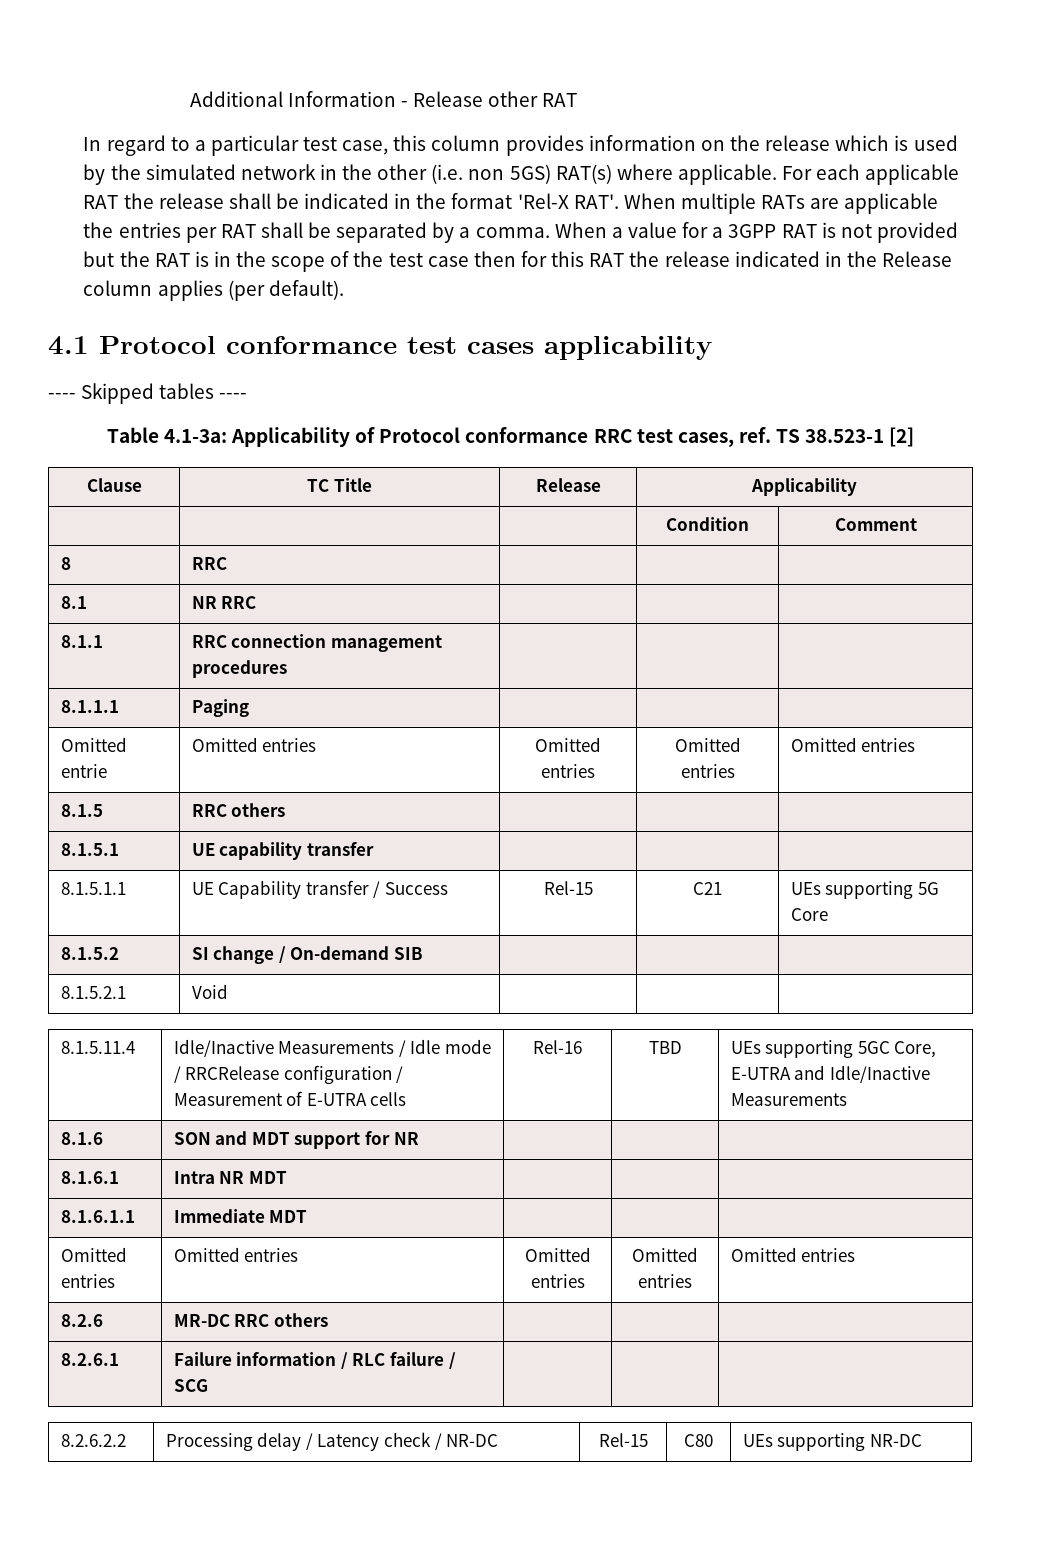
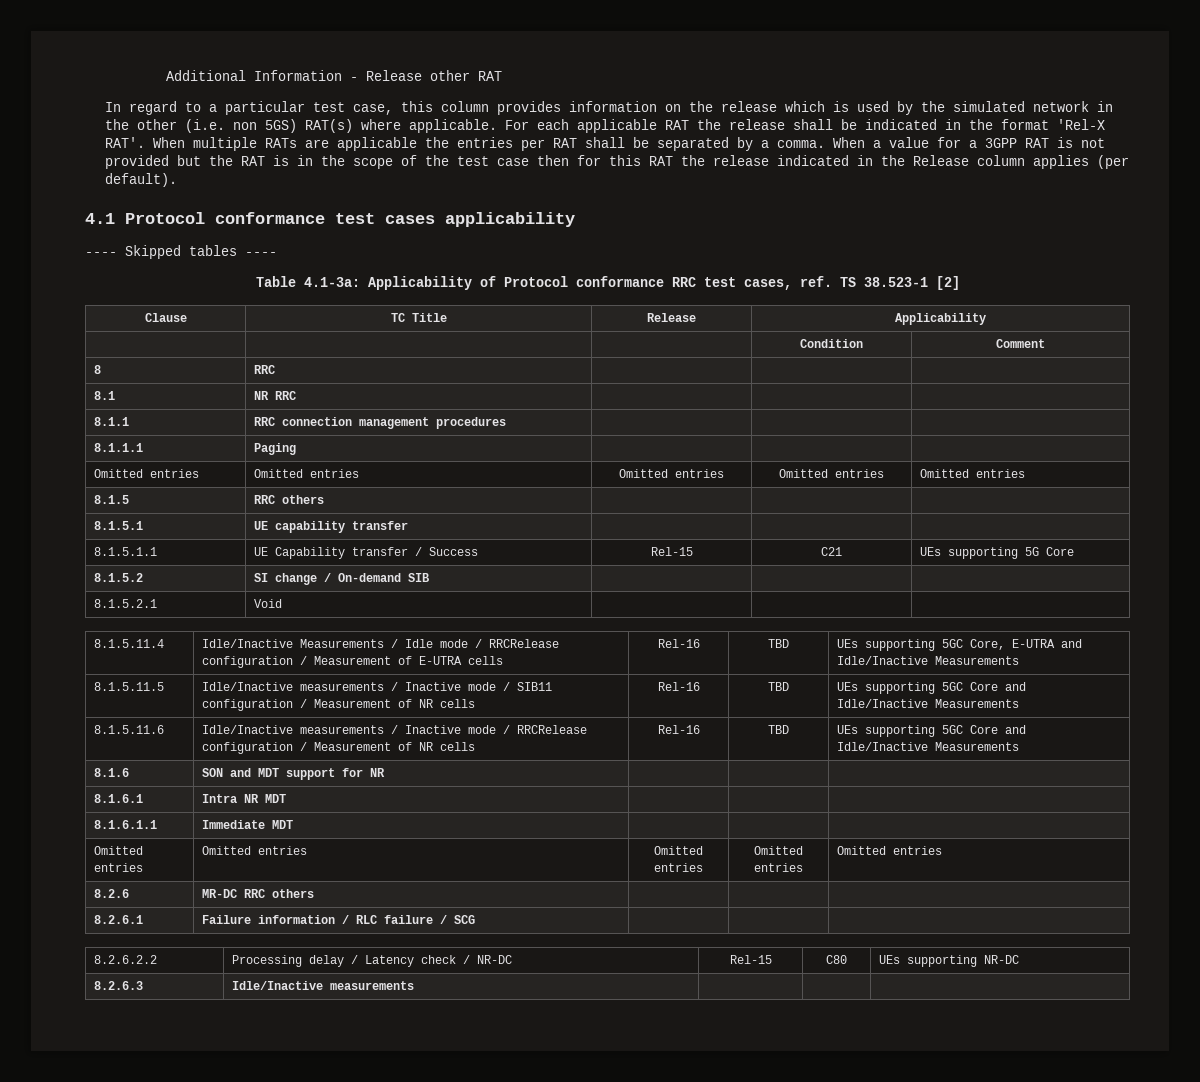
  8.1.1.1 | Paging | | |
- Omitted entrie | Omitted entries | Omitted entries | Omitted entries | Omitted entries
+ Omitted entries | Omitted entries | Omitted entries | Omitted entries | Omitted entries
+ 8.1.5.11.5 | Idle/Inactive measurements / Inactive mode / SIB11 configuration / Measurement of NR cells | Rel-16 | TBD | UEs supporting 5GC Core and Idle/Inactive Measurements
+ 8.1.5.11.6 | Idle/Inactive measurements / Inactive mode / RRCRelease configuration / Measurement of NR cells | Rel-16 | TBD | UEs supporting 5GC Core and Idle/Inactive Measurements
+ 8.2.6.3 | Idle/Inactive measurements | | |

